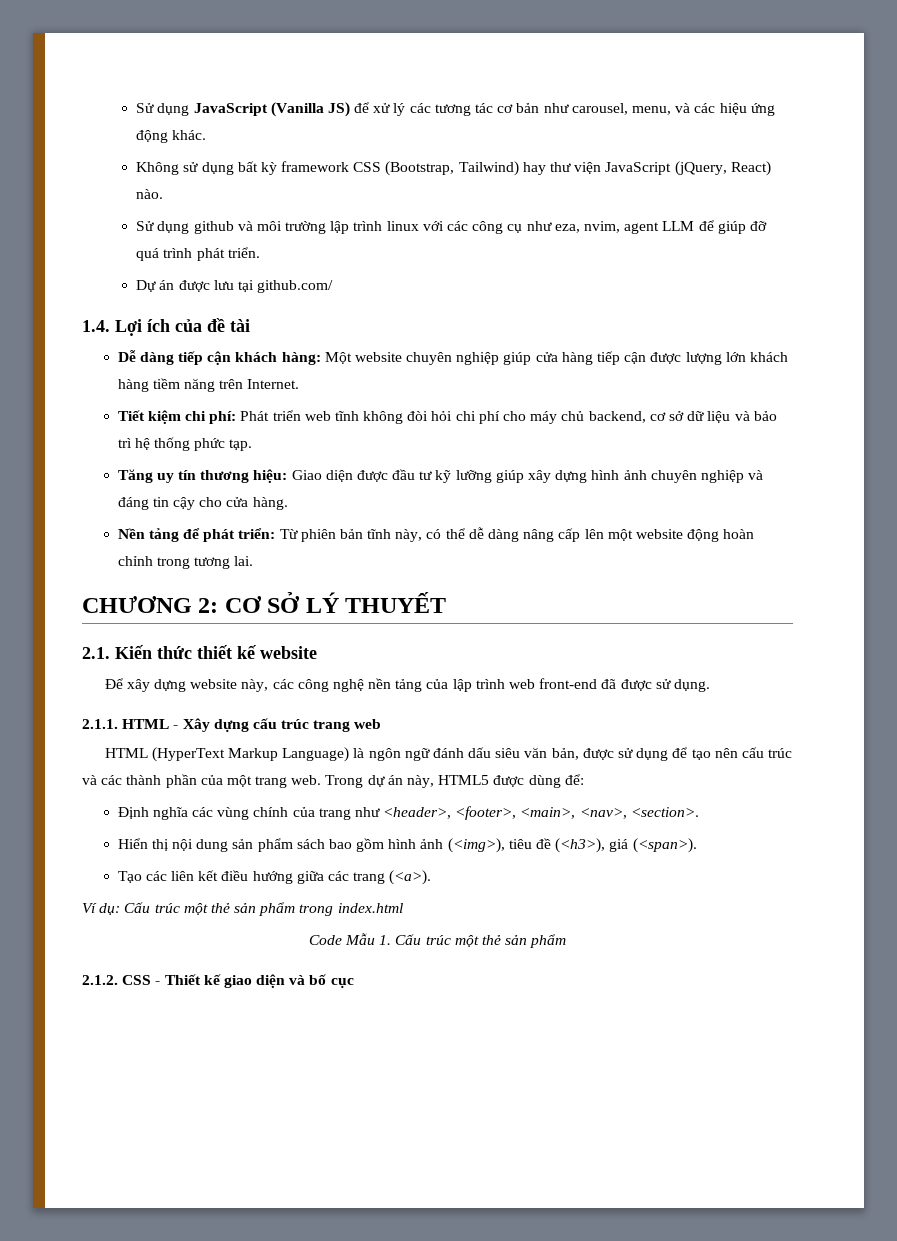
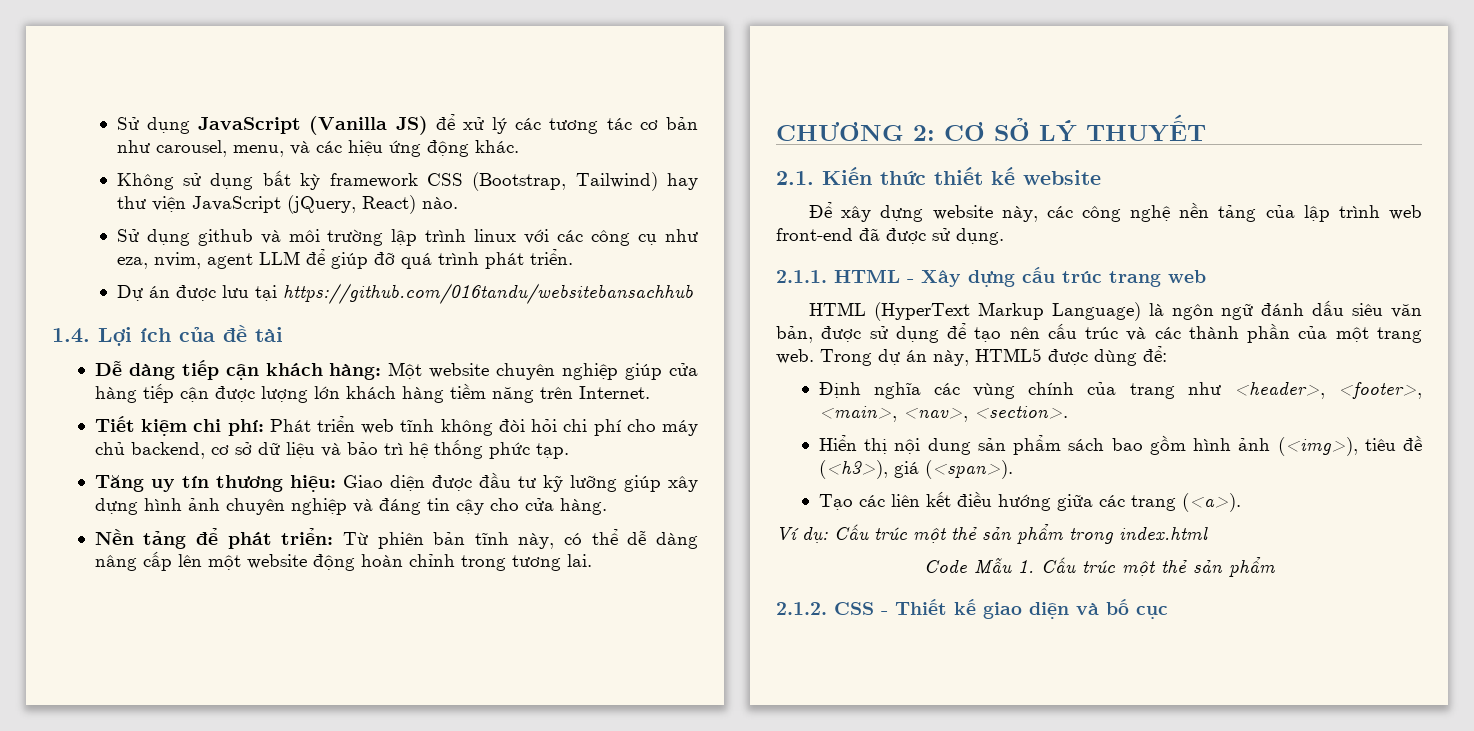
- Dự án được lưu tại github.com/
+ Dự án được lưu tại https://github.com/016tandu/websitebansachhub

